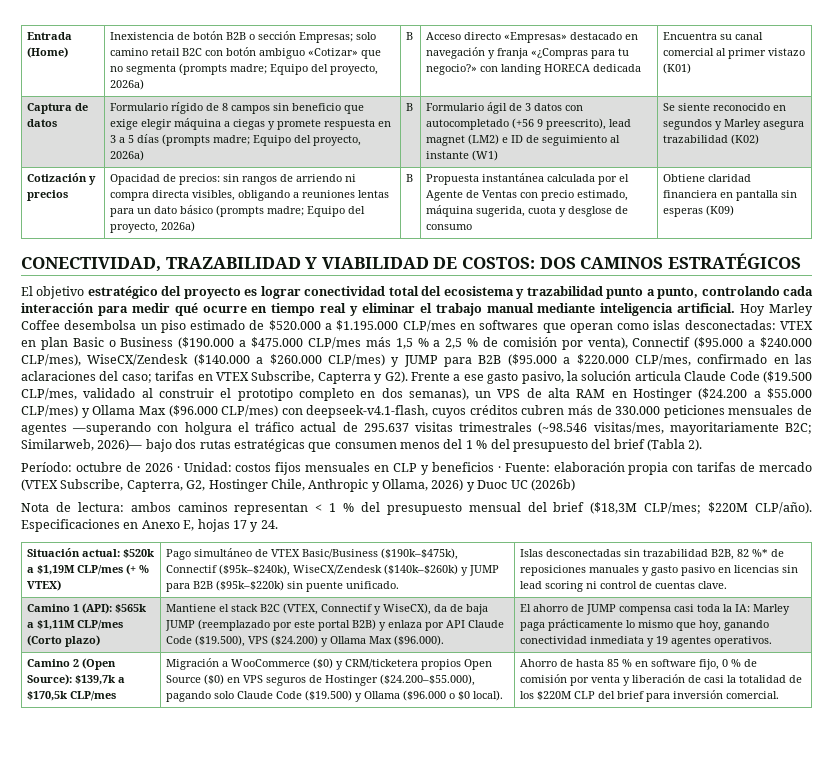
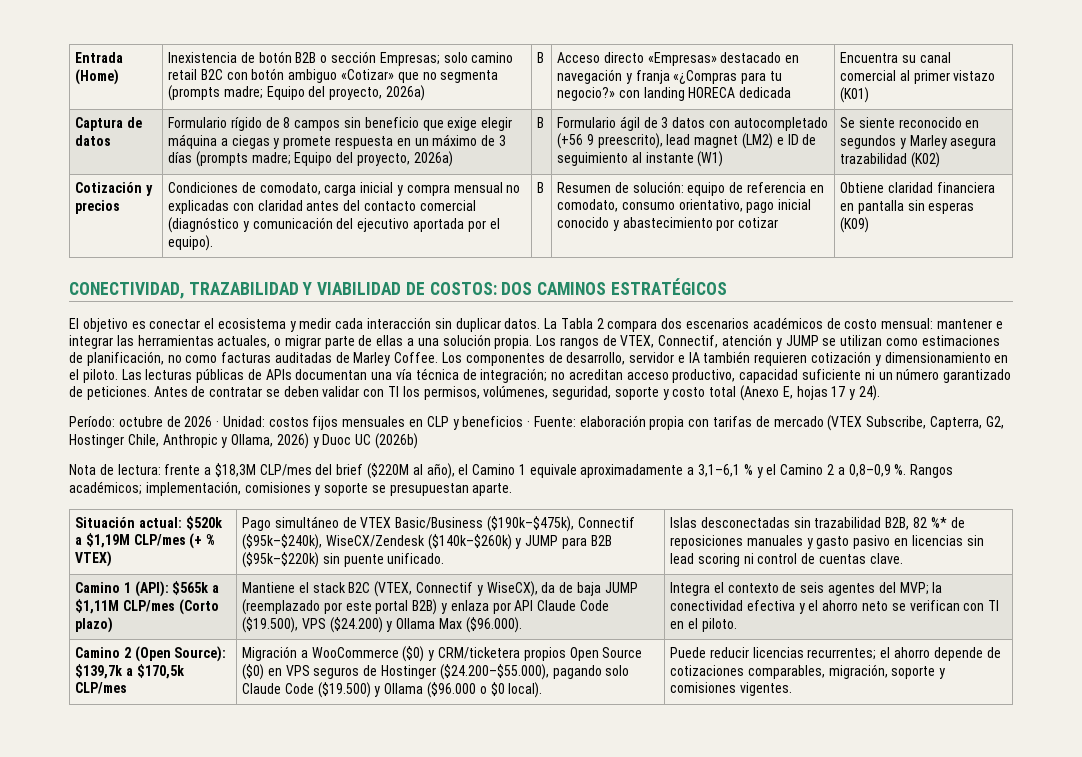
- Formulario rígido de 8 campos sin beneficio que exige elegir máquina a ciegas y promete respuesta en 3 a 5 días (prompts madre; Equipo del proyecto, 2026a)
+ Formulario rígido de 8 campos sin beneficio que exige elegir máquina a ciegas y promete respuesta en un máximo de 3 días (prompts madre; Equipo del proyecto, 2026a)
- Opacidad de precios: sin rangos de arriendo ni compra directa visibles, obligando a reuniones lentas para un dato básico (prompts madre; Equipo del proyecto, 2026a) | B | Propuesta instantánea calculada por el Agente de Ventas con precio estimado, máquina sugerida, cuota y desglose de consumo
+ Condiciones de comodato, carga inicial y compra mensual no explicadas con claridad antes del contacto comercial (diagnóstico y comunicación del ejecutivo aportada por el equipo). | B | Resumen de solución: equipo de referencia en comodato, consumo orientativo, pago inicial conocido y abastecimiento por cotizar
- El objetivo estratégico del proyecto es lograr conectividad total del ecosistema y trazabilidad punto a punto, controlando cada interacción para medir qué ocurre en tiempo real y eliminar el trabajo manual mediante inteligencia artificial. Hoy Marley Coffee desembolsa un piso estimado de $520.000 a $1.195.000 CLP/mes en softwares que operan como islas desconectadas: VTEX en plan Basic o Business ($190.000 a $475.000 CLP/mes más 1,5 % a 2,5 % de comisión por venta), Connectif ($95.000 a $240.000 CLP/mes), WiseCX/Zendesk ($140.000 a $260.000 CLP/mes) y JUMP para B2B ($95.000 a $220.000 CLP/mes, confirmado en las aclaraciones del caso; tarifas en VTEX Subscribe, Capterra y G2). Frente a ese gasto pasivo, la solución articula Claude Code ($19.500 CLP/mes, validado al construir el prototipo completo en dos semanas), un VPS de alta RAM en Hostinger ($24.200 a $55.000 CLP/mes) y Ollama Max ($96.000 CLP/mes) con deepseek-v4.1-flash, cuyos créditos cubren más de 330.000 peticiones mensuales de agentes —superando con holgura el tráfico actual de 295.637 visitas trimestrales (~98.546 visitas/mes, mayoritariamente B2C; Similarweb, 2026)— bajo dos rutas estratégicas que consumen menos del 1 % del presupuesto del brief (Tabla 2).
+ El objetivo es conectar el ecosistema y medir cada interacción sin duplicar datos. La Tabla 2 compara dos escenarios académicos de costo mensual: mantener e integrar las herramientas actuales, o migrar parte de ellas a una solución propia. Los rangos de VTEX, Connectif, atención y JUMP se utilizan como estimaciones de planificación, no como facturas auditadas de Marley Coffee. Los componentes de desarrollo, servidor e IA también requieren cotización y dimensionamiento en el piloto. Las lecturas públicas de APIs documentan una vía técnica de integración; no acreditan acceso productivo, capacidad suficiente ni un número garantizado de peticiones. Antes de contratar se deben validar con TI los permisos, volúmenes, seguridad, soporte y costo total (Anexo E, hojas 17 y 24).
- Nota de lectura: ambos caminos representan < 1 % del presupuesto mensual del brief ($18,3M CLP/mes; $220M CLP/año). Especificaciones en Anexo E, hojas 17 y 24.
+ Nota de lectura: frente a $18,3M CLP/mes del brief ($220M al año), el Camino 1 equivale aproximadamente a 3,1–6,1 % y el Camino 2 a 0,8–0,9 %. Rangos académicos; implementación, comisiones y soporte se presupuestan aparte.
- El ahorro de JUMP compensa casi toda la IA: Marley paga prácticamente lo mismo que hoy, ganando conectividad inmediata y 19 agentes operativos.
+ Integra el contexto de seis agentes del MVP; la conectividad efectiva y el ahorro neto se verifican con TI en el piloto.
- Ahorro de hasta 85 % en software fijo, 0 % de comisión por venta y liberación de casi la totalidad de los $220M CLP del brief para inversión comercial.
+ Puede reducir licencias recurrentes; el ahorro depende de cotizaciones comparables, migración, soporte y comisiones vigentes.

